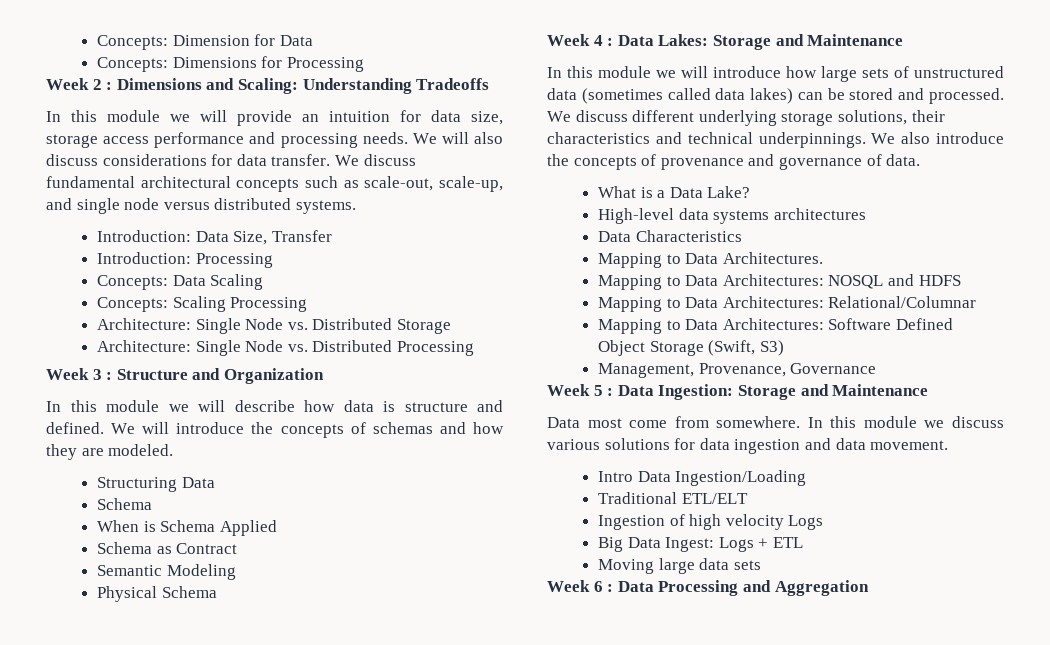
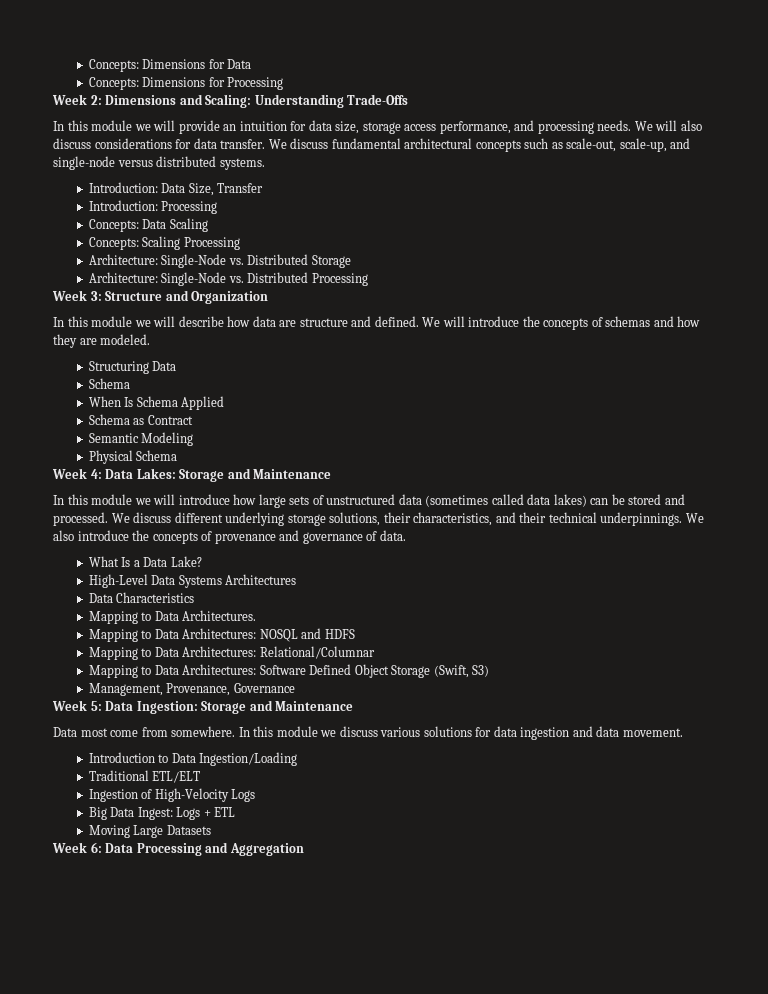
- Concepts: Dimension for Data
+ Concepts: Dimensions for Data
- Week 2 : Dimensions and Scaling: Understanding Tradeoffs
+ Week 2: Dimensions and Scaling: Understanding Trade-Offs
- In this module we will provide an intuition for data size, storage access performance and processing needs.
+ In this module we will provide an intuition for data size, storage access performance, and processing needs.
- We discuss fundamental architectural concepts such as scale-out, scale-up, and single node versus distributed systems.
+ We discuss fundamental architectural concepts such as scale-out, scale-up, and single-node versus distributed systems.
- Architecture: Single Node vs. Distributed Storage
+ Architecture: Single-Node vs. Distributed Storage
- Architecture: Single Node vs. Distributed Processing
+ Architecture: Single-Node vs. Distributed Processing
- Week 3 : Structure and Organization
+ Week 3: Structure and Organization
- In this module we will describe how data is structure and defined.
+ In this module we will describe how data are structure and defined.
- When is Schema Applied
+ When Is Schema Applied
- Week 4 : Data Lakes: Storage and Maintenance
+ Week 4: Data Lakes: Storage and Maintenance
- We discuss different underlying storage solutions, their characteristics and technical underpinnings.
+ We discuss different underlying storage solutions, their characteristics, and their technical underpinnings.
- What is a Data Lake?
+ What Is a Data Lake?
- High-level data systems architectures
+ High-Level Data Systems Architectures
- Week 5 : Data Ingestion: Storage and Maintenance
+ Week 5: Data Ingestion: Storage and Maintenance
- Intro Data Ingestion/Loading
+ Introduction to Data Ingestion/Loading
- Ingestion of high velocity Logs
+ Ingestion of High-Velocity Logs
- Moving large data sets
- Week 6 : Data Processing and Aggregation
+ Moving Large Datasets
+ Week 6: Data Processing and Aggregation

